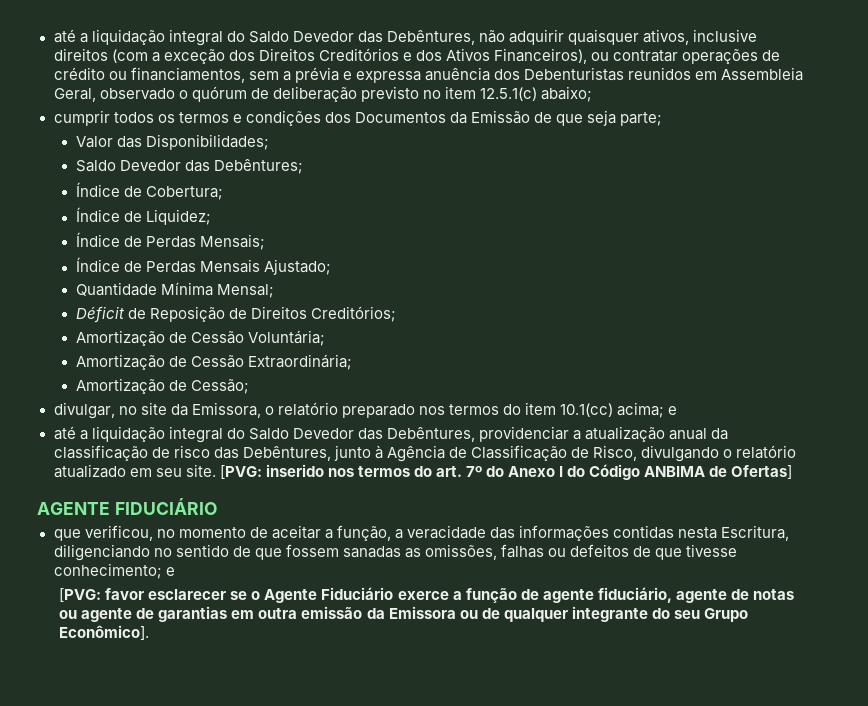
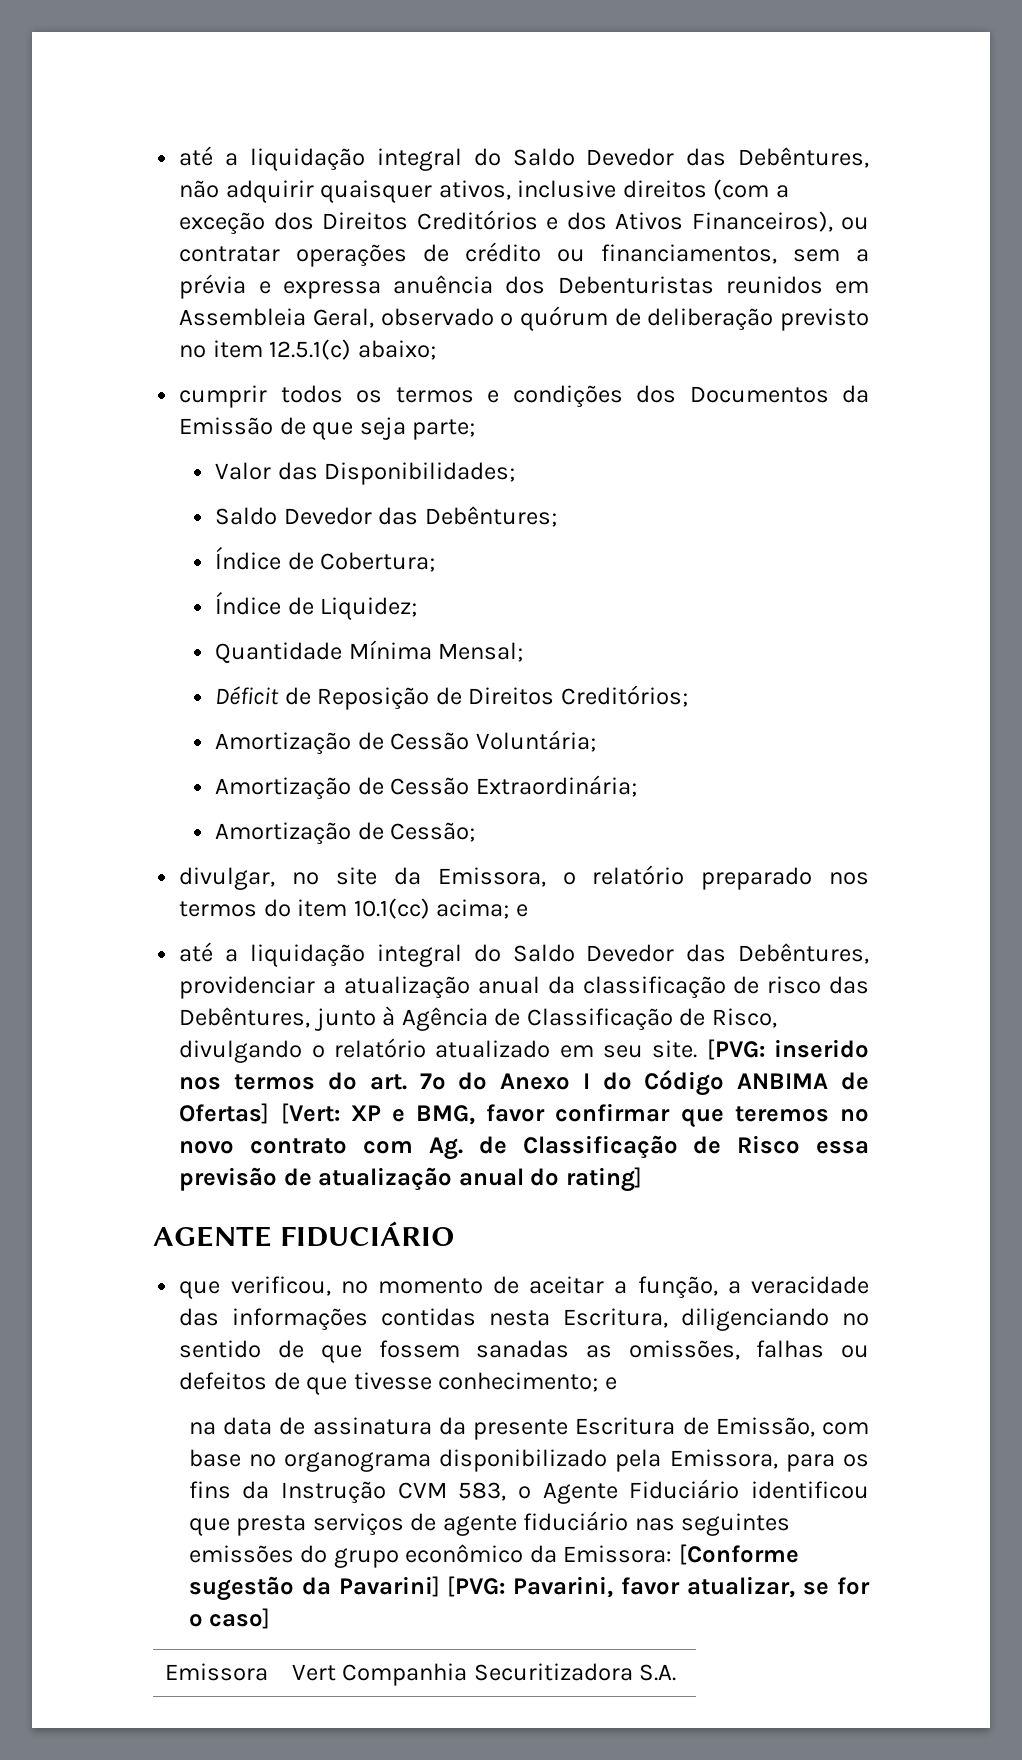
- Índice de Perdas Mensais;
- Índice de Perdas Mensais Ajustado;
- [PVG: inserido nos termos do art. 7º do Anexo I do Código ANBIMA de Ofertas]
+ [PVG: inserido nos termos do art. 7º do Anexo I do Código ANBIMA de Ofertas] [Vert: XP e BMG, favor confirmar que teremos no novo contrato com Ag. de Classificação de Risco essa previsão de atualização anual do rating]
- [PVG: favor esclarecer se o Agente Fiduciário exerce a função de agente fiduciário, agente de notas ou agente de garantias em outra emissão da Emissora ou de qualquer integrante do seu Grupo Econômico].
+ na data de assinatura da presente Escritura de Emissão, com base no organograma disponibilizado pela Emissora, para os fins da Instrução CVM 583, o Agente Fiduciário identificou que presta serviços de agente fiduciário nas seguintes emissões do grupo econômico da Emissora: [Conforme sugestão da Pavarini] [PVG: Pavarini, favor atualizar, se for o caso]
+ Emissora | Vert Companhia Securitizadora S.A.

